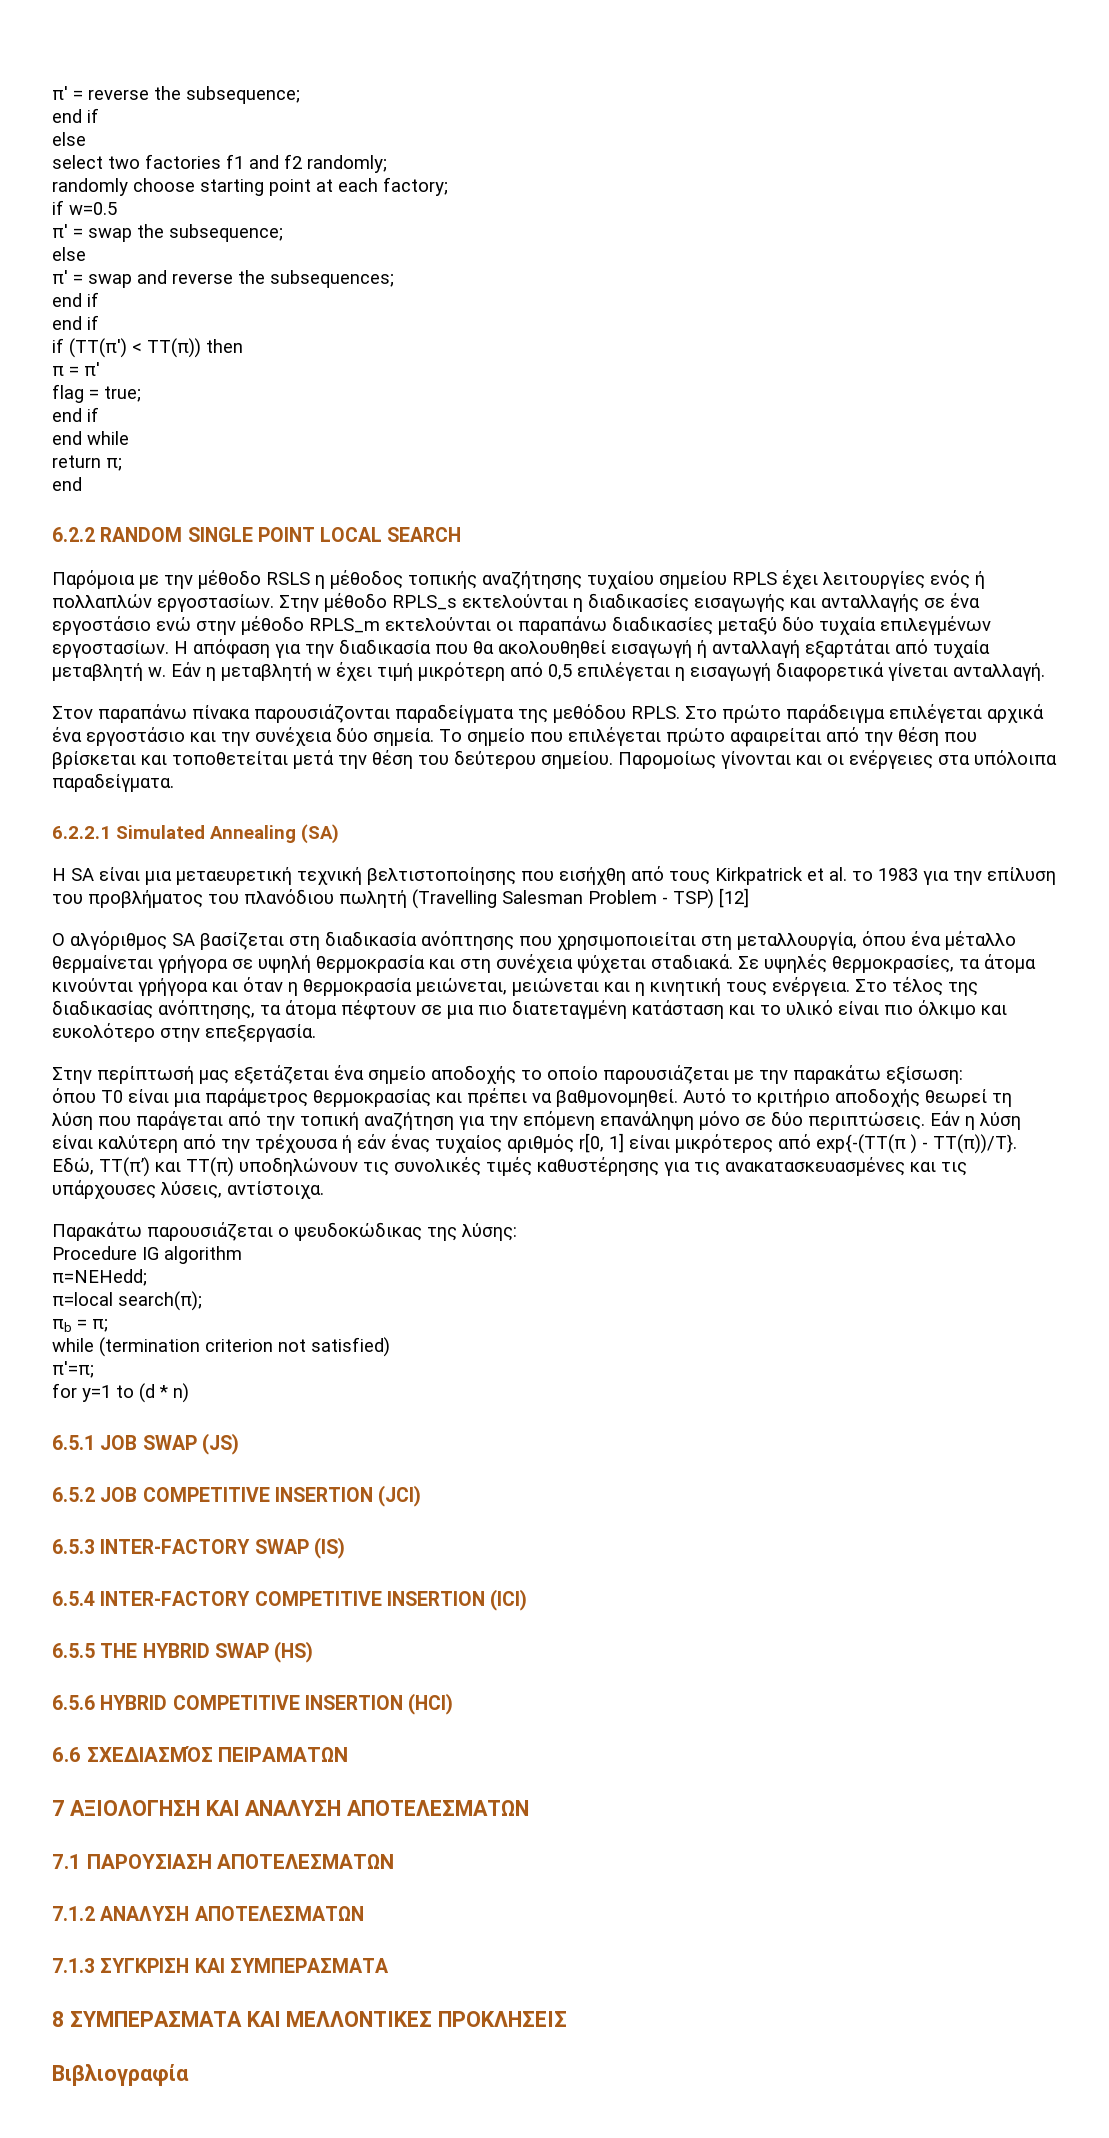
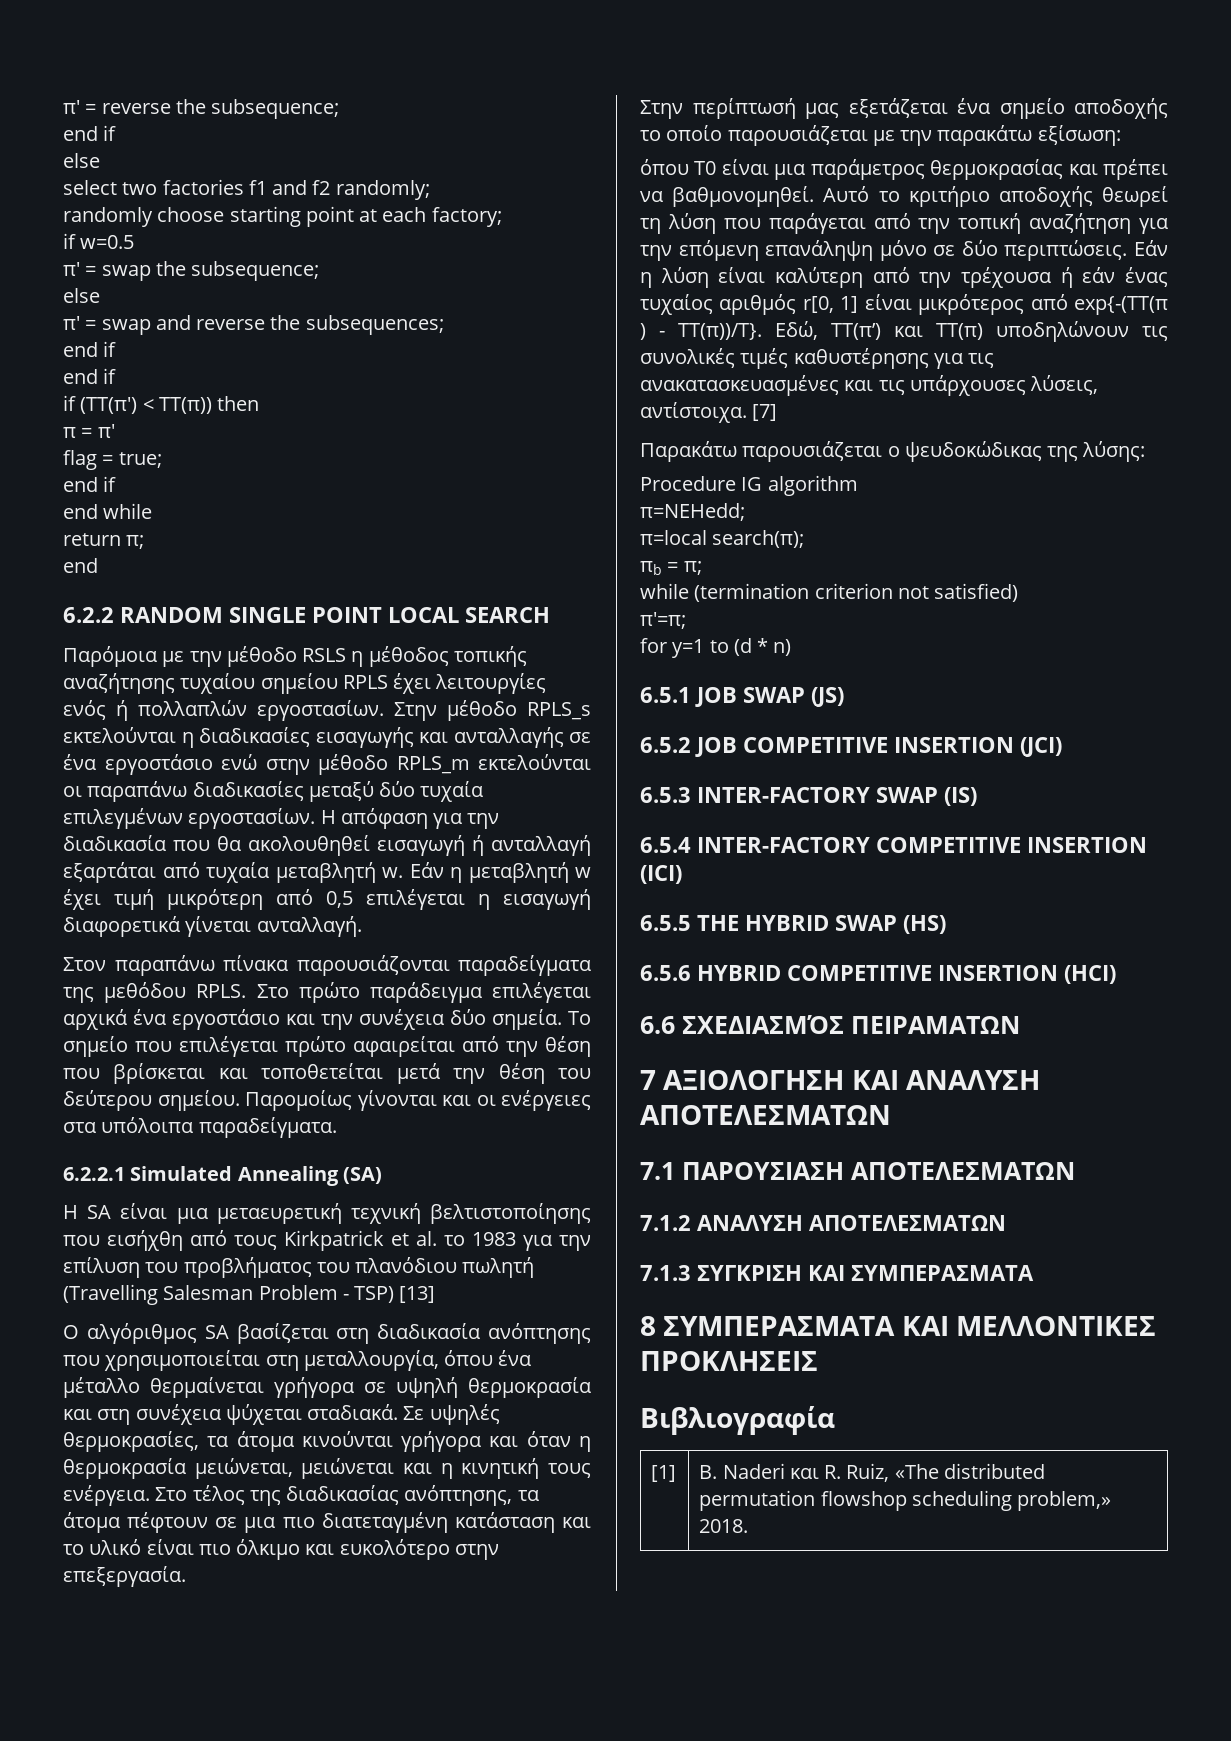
- Η SA είναι μια μεταευρετική τεχνική βελτιστοποίησης που εισήχθη από τους Kirkpatrick et al. το 1983 για την επίλυση του προβλήματος του πλανόδιου πωλητή (Travelling Salesman Problem - TSP) [12]
+ Η SA είναι μια μεταευρετική τεχνική βελτιστοποίησης που εισήχθη από τους Kirkpatrick et al. το 1983 για την επίλυση του προβλήματος του πλανόδιου πωλητή (Travelling Salesman Problem - TSP) [13]
+ [7]
+ [1] | B. Naderi και R. Ruiz, «The distributed permutation flowshop scheduling problem,» 2018.

